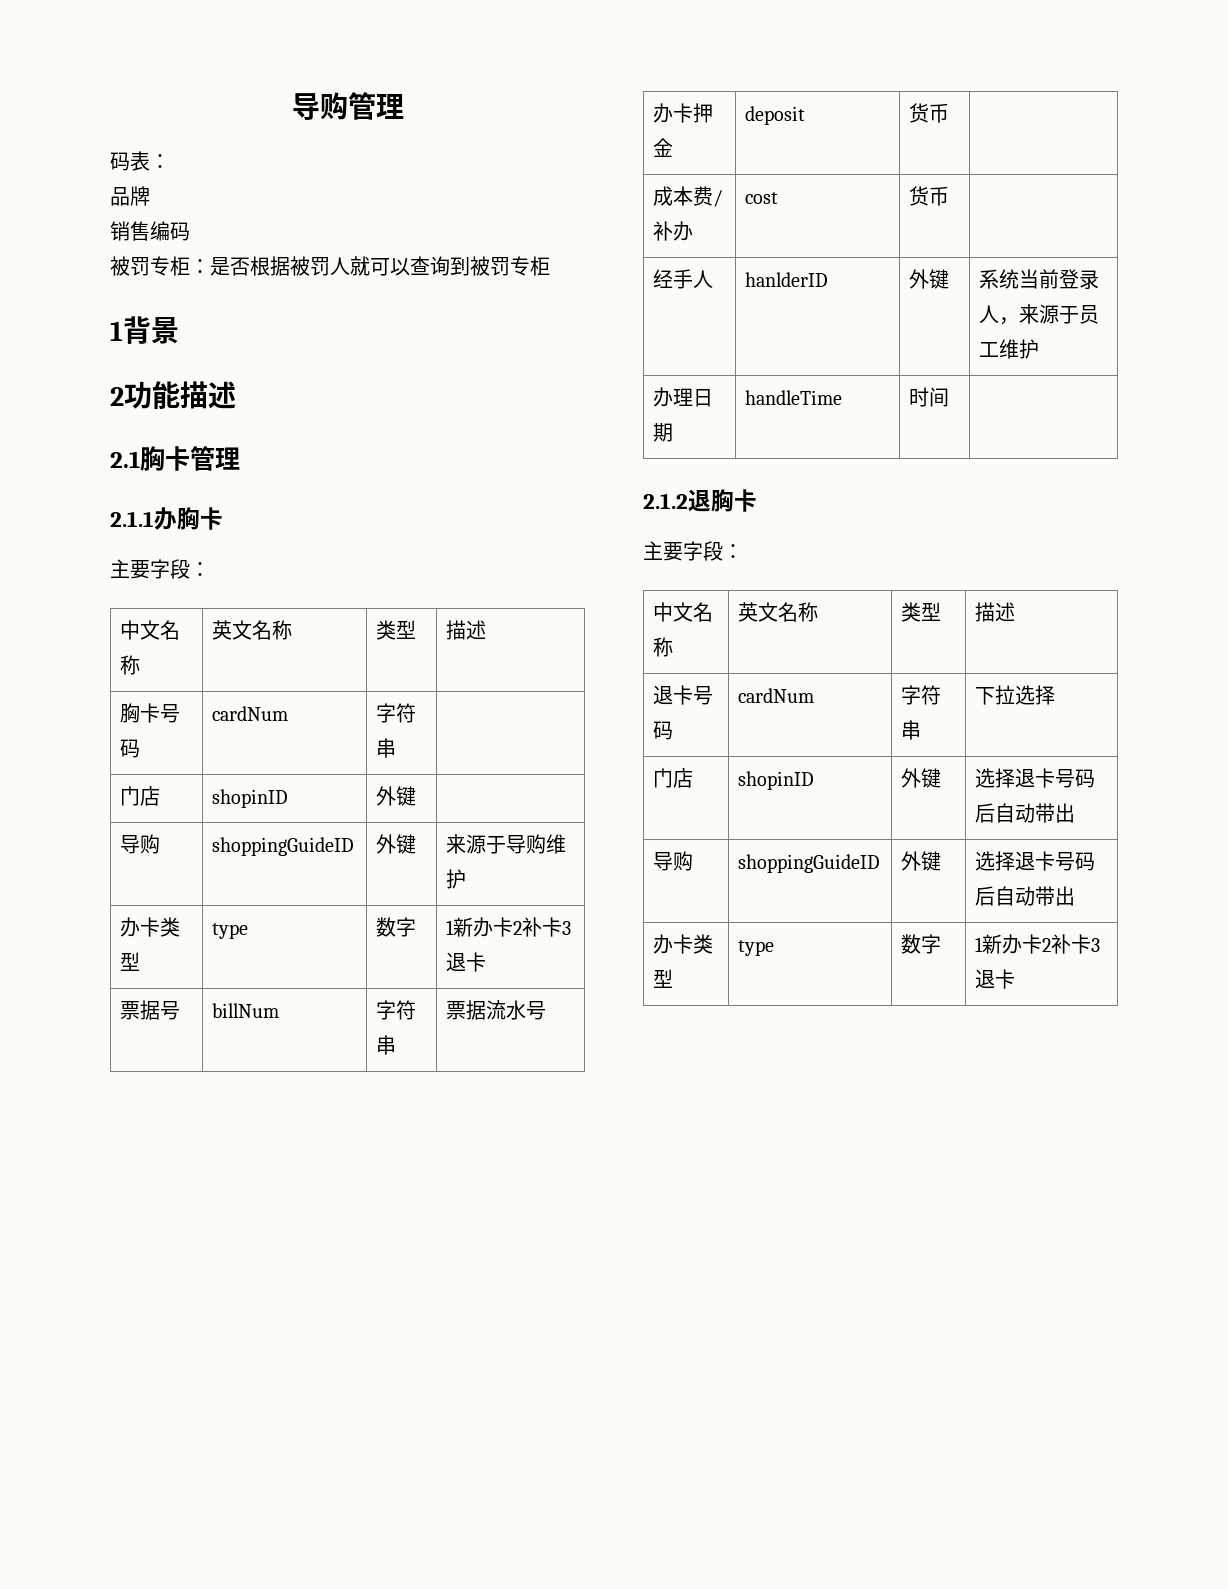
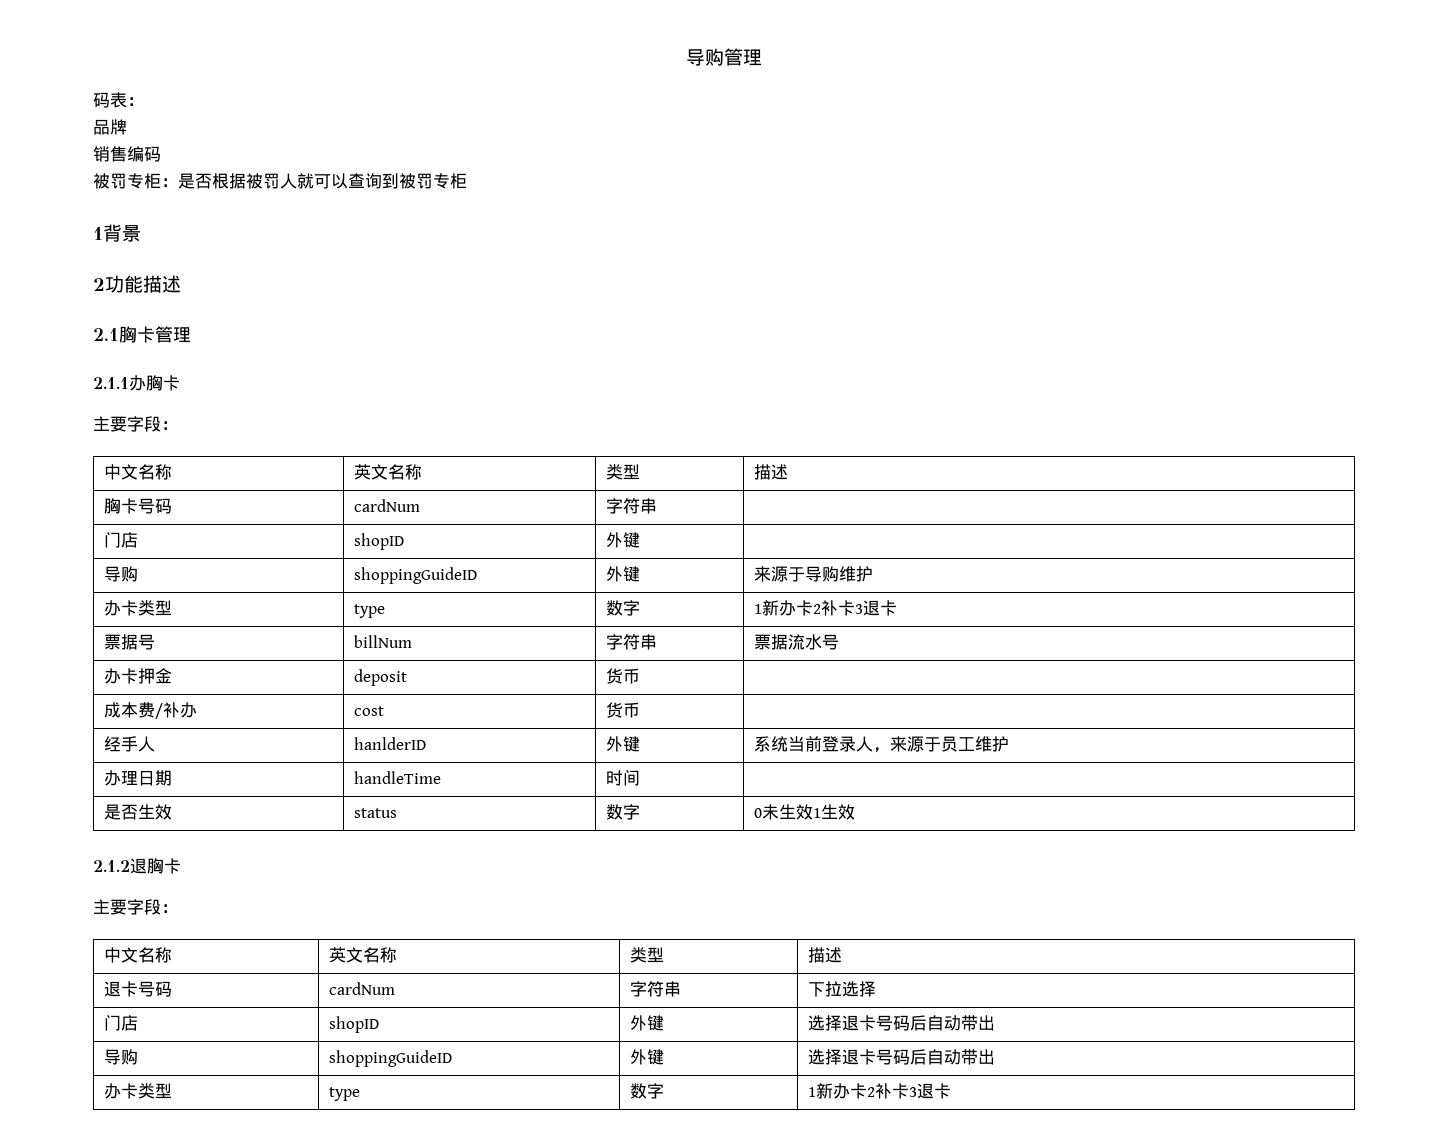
  胸卡号码 | cardNum | 字符串 |
- 门店 | shopinID | 外键 |
+ 门店 | shopID | 外键 |
+ 是否生效 | status | 数字 | 0未生效1生效
- 门店 | shopinID | 外键 | 选择退卡号码后自动带出
+ 门店 | shopID | 外键 | 选择退卡号码后自动带出

